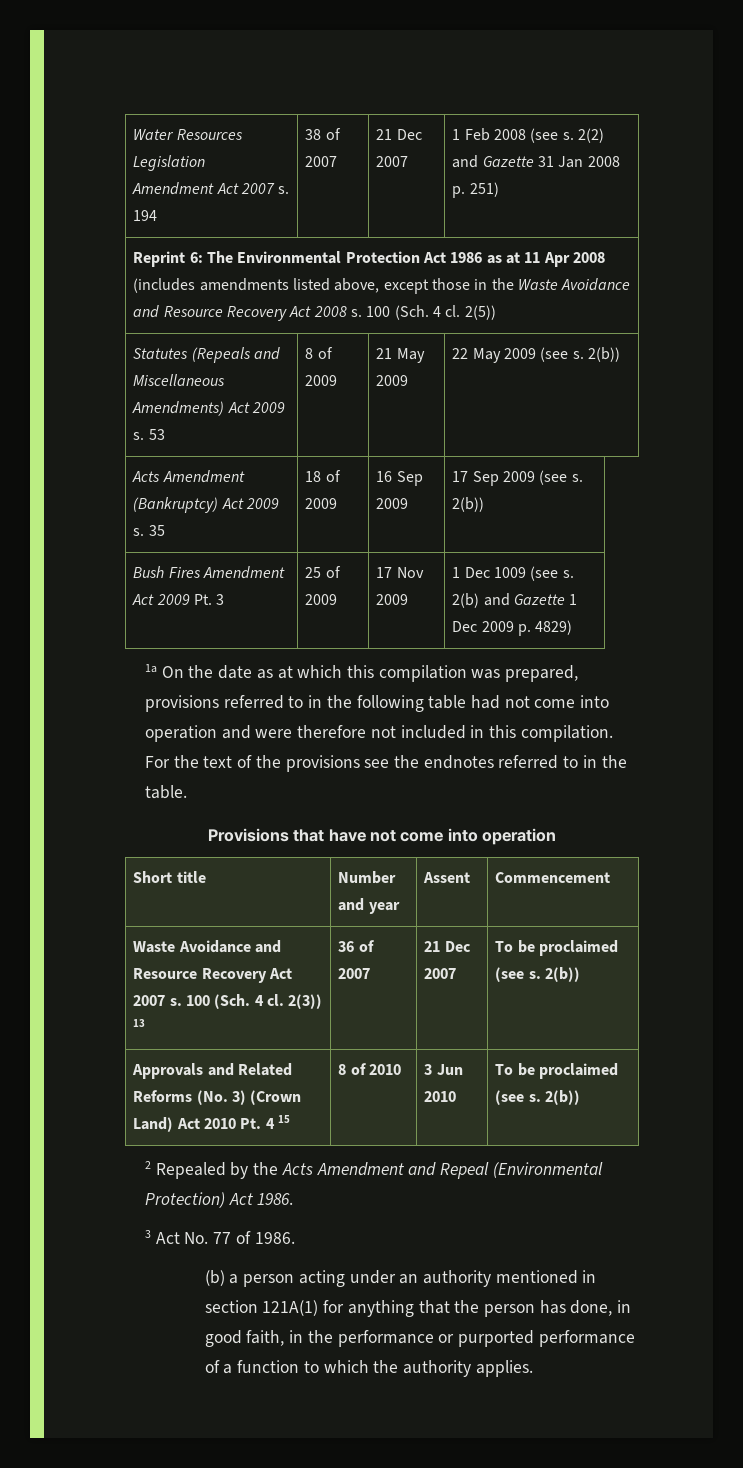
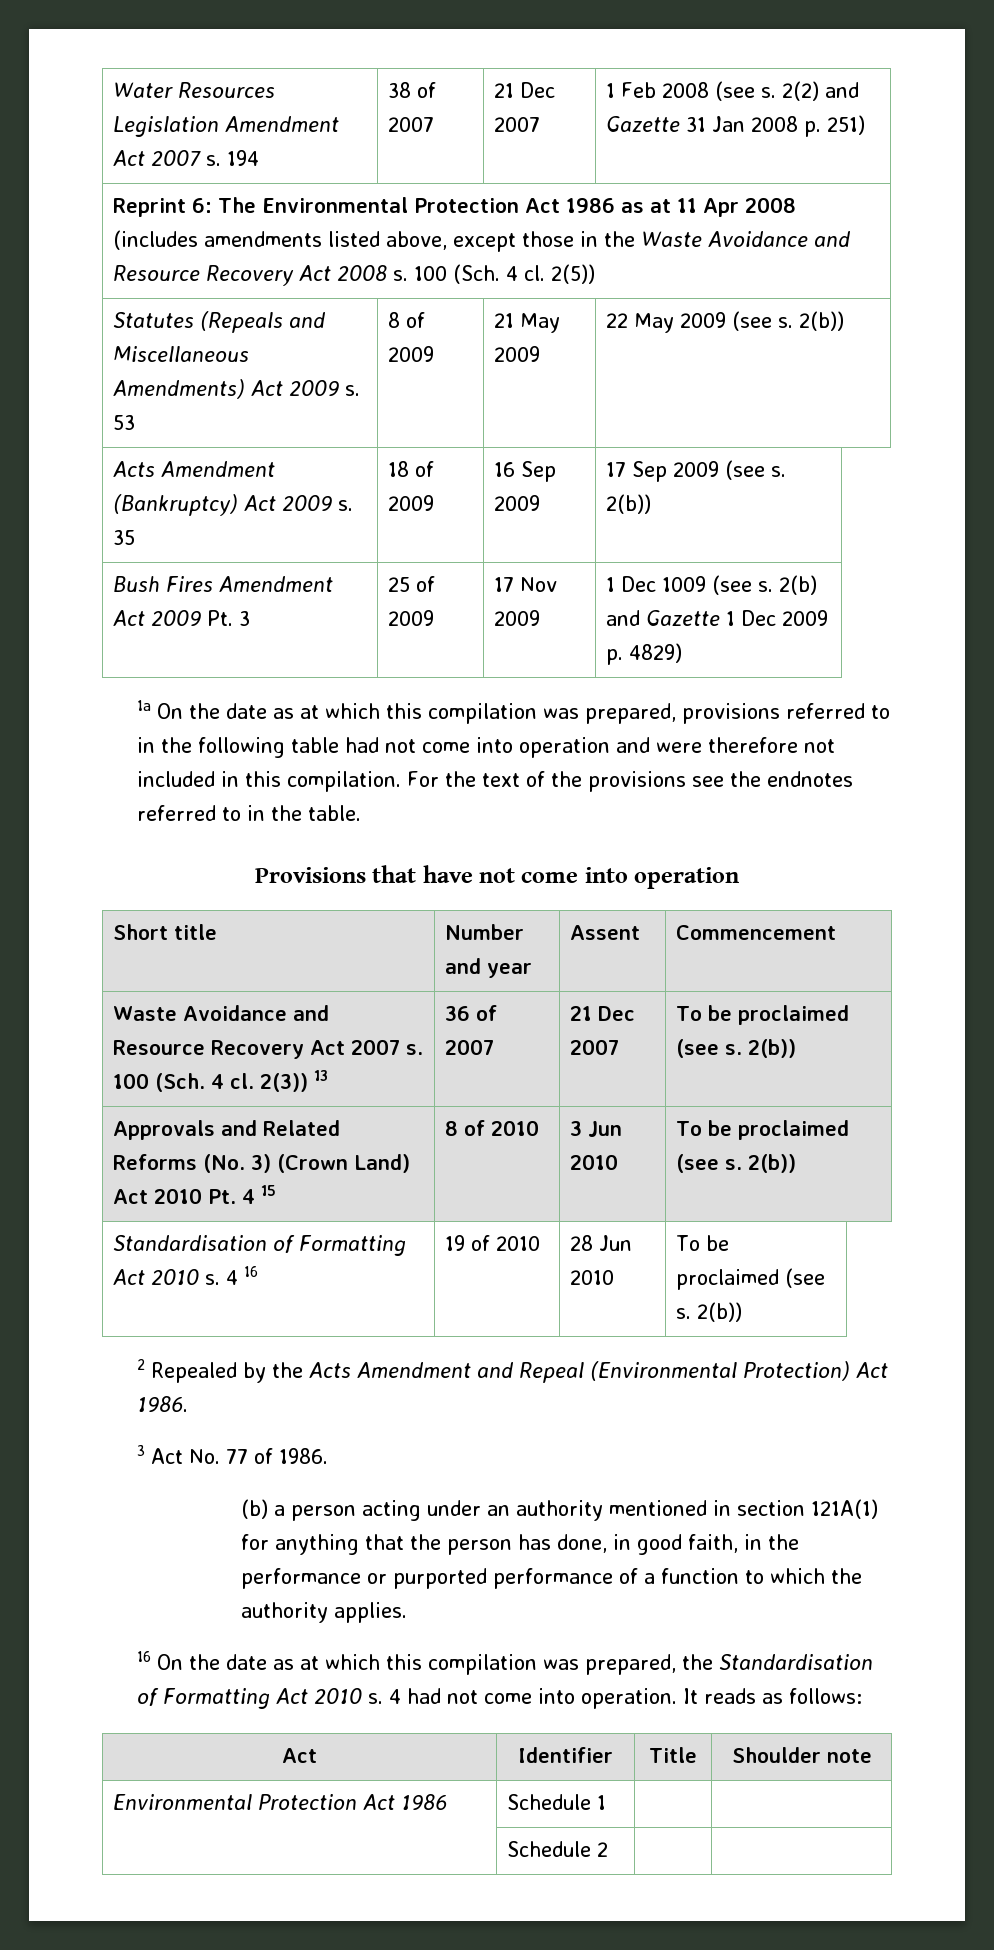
+ Standardisation of Formatting Act 2010 s. 4 16 | 19 of 2010 | 28 Jun 2010 | To be proclaimed (see s. 2(b))
+ 16 On the date as at which this compilation was prepared, the Standardisation of Formatting Act 2010 s. 4 had not come into operation. It reads as follows:
+ Act | Identifier | Title | Shoulder note
+ Environmental Protection Act 1986 | Schedule 1 | |
+ | Schedule 2 | |

